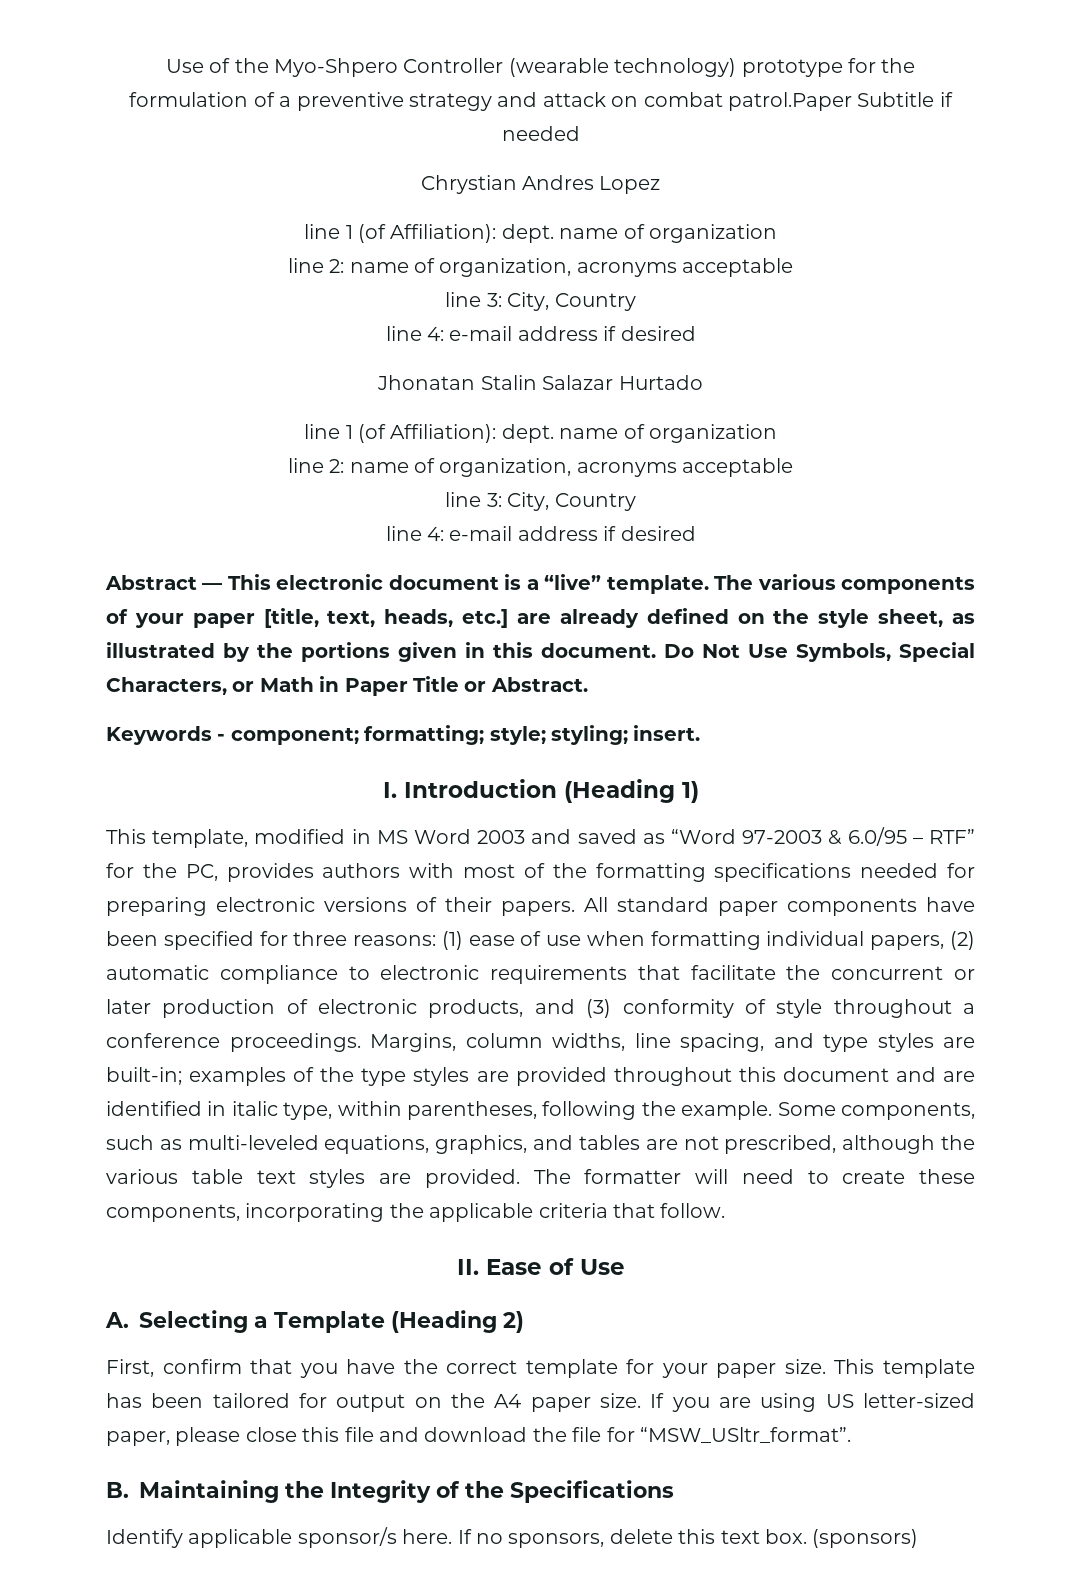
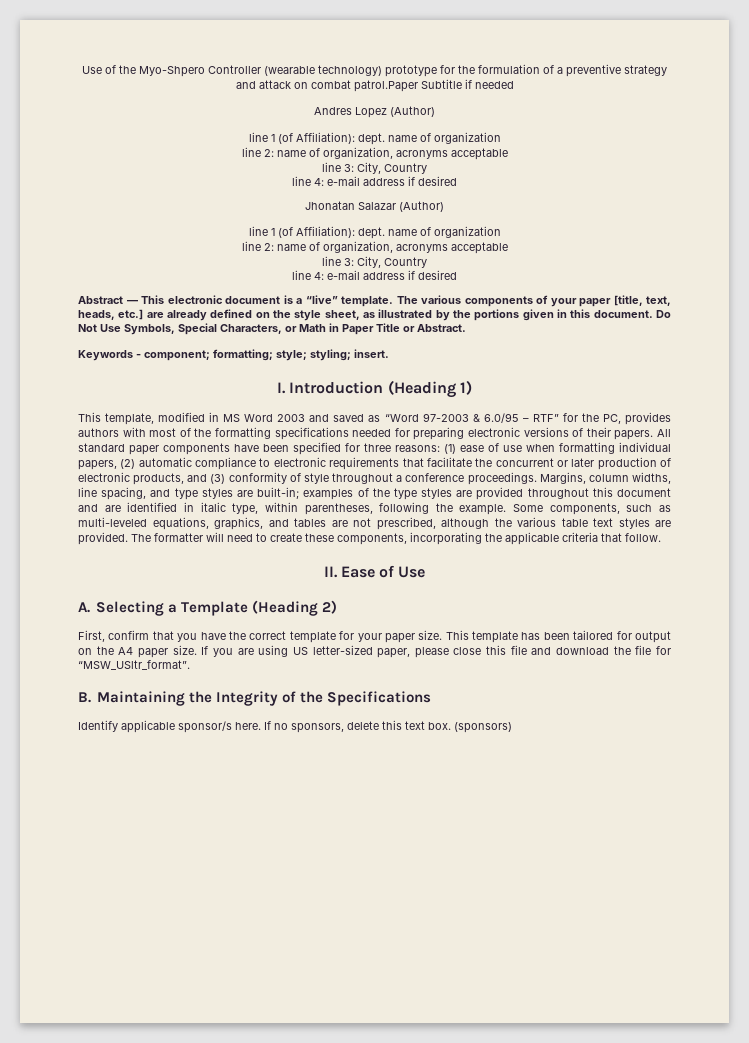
- Chrystian Andres Lopez
+ Andres Lopez (Author)
- Jhonatan Stalin Salazar Hurtado
+ Jhonatan Salazar (Author)

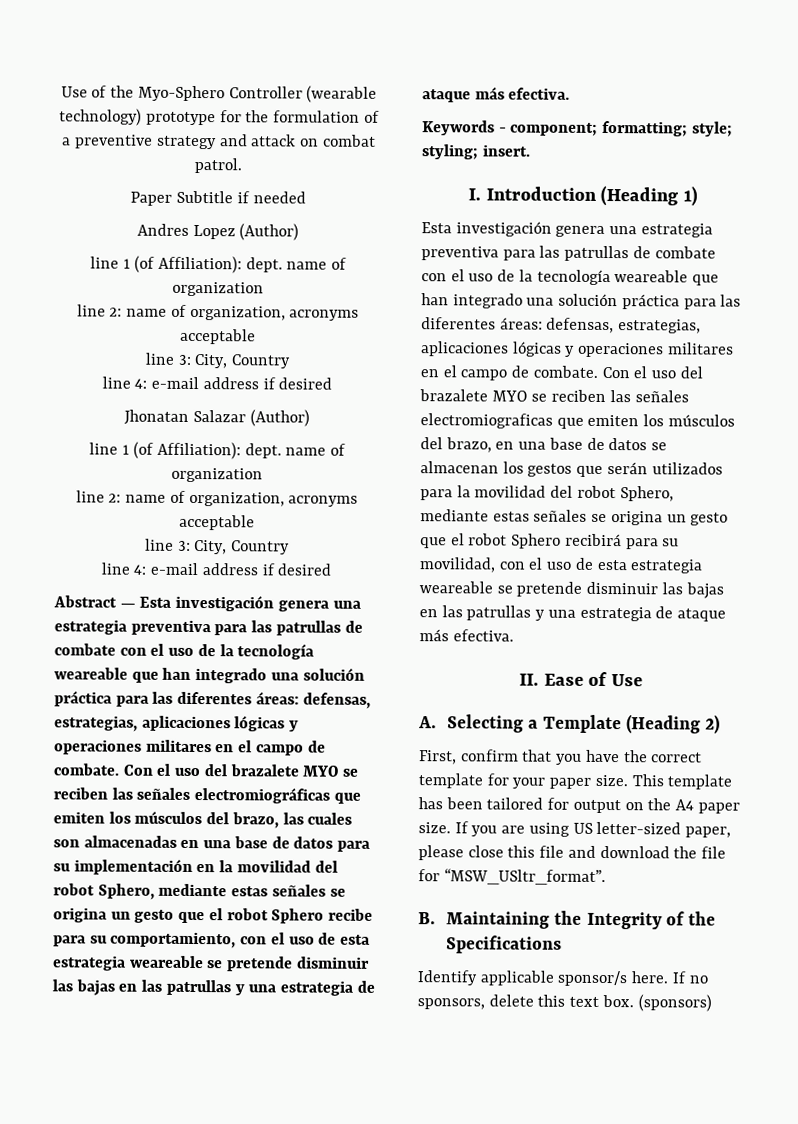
- Use of the Myo-Shpero Controller (wearable technology) prototype for the formulation of a preventive strategy and attack on combat patrol.Paper Subtitle if needed
+ Use of the Myo-Sphero Controller (wearable technology) prototype for the formulation of a preventive strategy and attack on combat patrol.
+ Paper Subtitle if needed
- Abstract — This electronic document is a “live” template. The various components of your paper [title, text, heads, etc.] are already defined on the style sheet, as illustrated by the portions given in this document. Do Not Use Symbols, Special Characters, or Math in Paper Title or Abstract.
+ Abstract — Esta investigación genera una estrategia preventiva para las patrullas de combate con el uso de la tecnología weareable que han integrado una solución práctica para las diferentes áreas: defensas, estrategias, aplicaciones lógicas y operaciones militares en el campo de combate. Con el uso del brazalete MYO se reciben las señales electromiográficas que emiten los músculos del brazo, las cuales son almacenadas en una base de datos para su implementación en la movilidad del robot Sphero, mediante estas señales se origina un gesto que el robot Sphero recibe para su comportamiento, con el uso de esta estrategia weareable se pretende disminuir las bajas en las patrullas y una estrategia de ataque más efectiva.
- This template, modified in MS Word 2003 and saved as “Word 97-2003 & 6.0/95 – RTF” for the PC, provides authors with most of the formatting specifications needed for preparing electronic versions of their papers. All standard paper components have been specified for three reasons: (1) ease of use when formatting individual papers, (2) automatic compliance to electronic requirements that facilitate the concurrent or later production of electronic products, and (3) conformity of style throughout a conference proceedings. Margins, column widths, line spacing, and type styles are built-in; examples of the type styles are provided throughout this document and are identified in italic type, within parentheses, following the example. Some components, such as multi-leveled equations, graphics, and tables are not prescribed, although the various table text styles are provided. The formatter will need to create these components, incorporating the applicable criteria that follow.
+ Esta investigación genera una estrategia preventiva para las patrullas de combate con el uso de la tecnología weareable que han integrado una solución práctica para las diferentes áreas: defensas, estrategias, aplicaciones lógicas y operaciones militares en el campo de combate. Con el uso del brazalete MYO se reciben las señales electromiograficas que emiten los músculos del brazo, en una base de datos se almacenan los gestos que serán utilizados para la movilidad del robot Sphero, mediante estas señales se origina un gesto que el robot Sphero recibirá para su movilidad, con el uso de esta estrategia weareable se pretende disminuir las bajas en las patrullas y una estrategia de ataque más efectiva.

